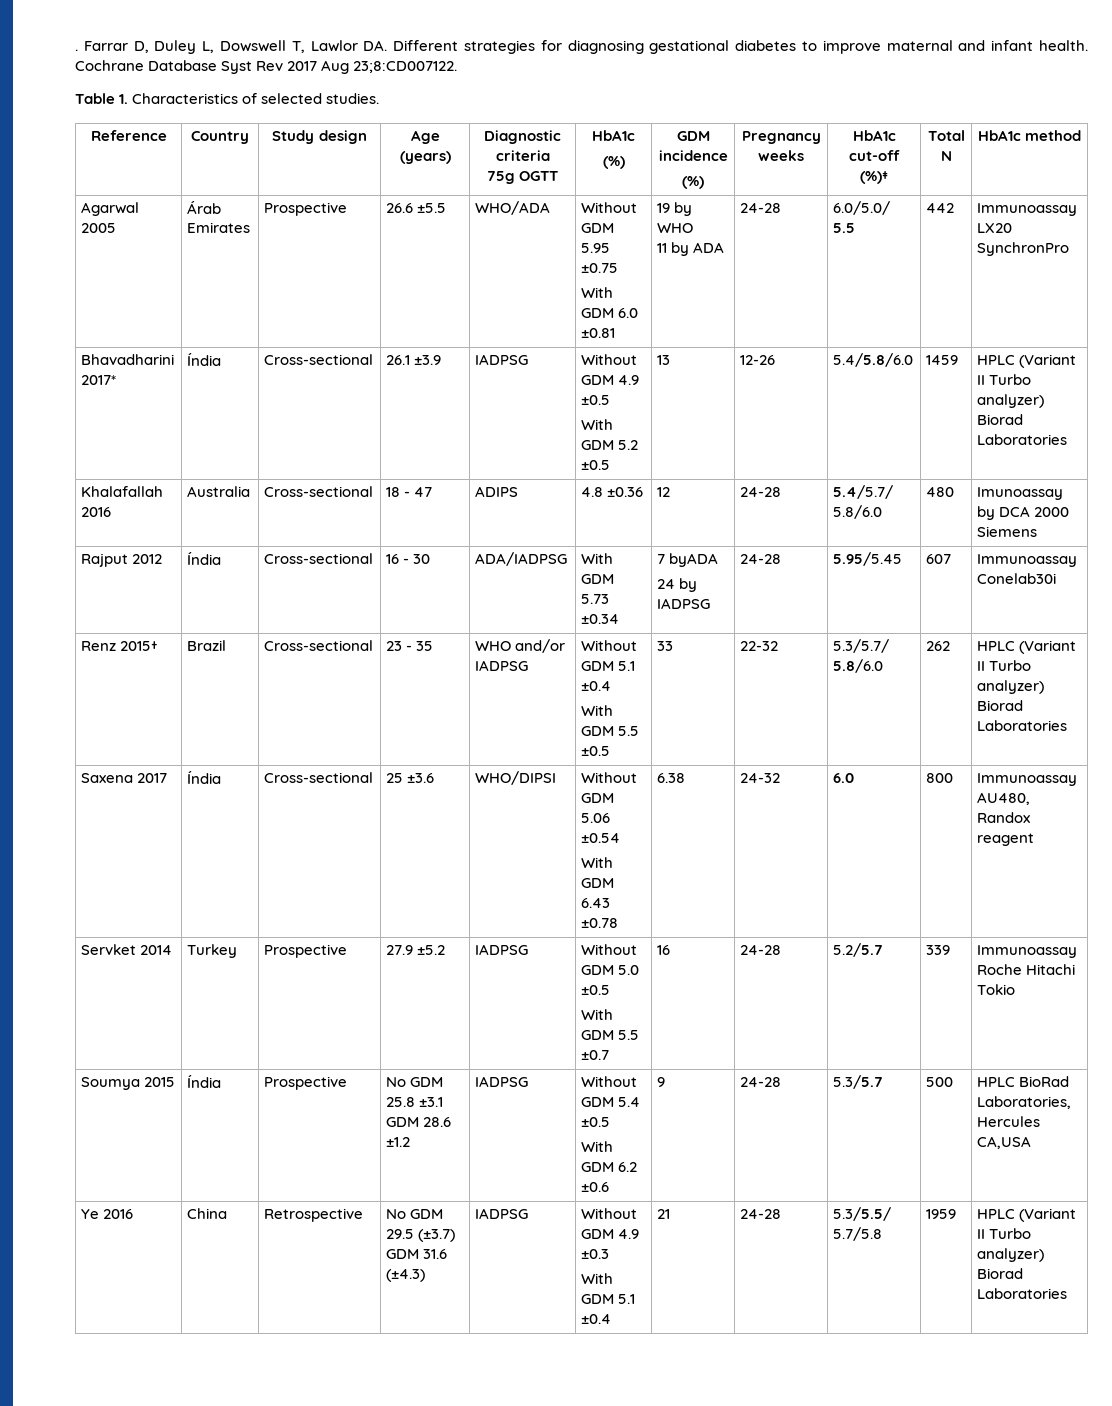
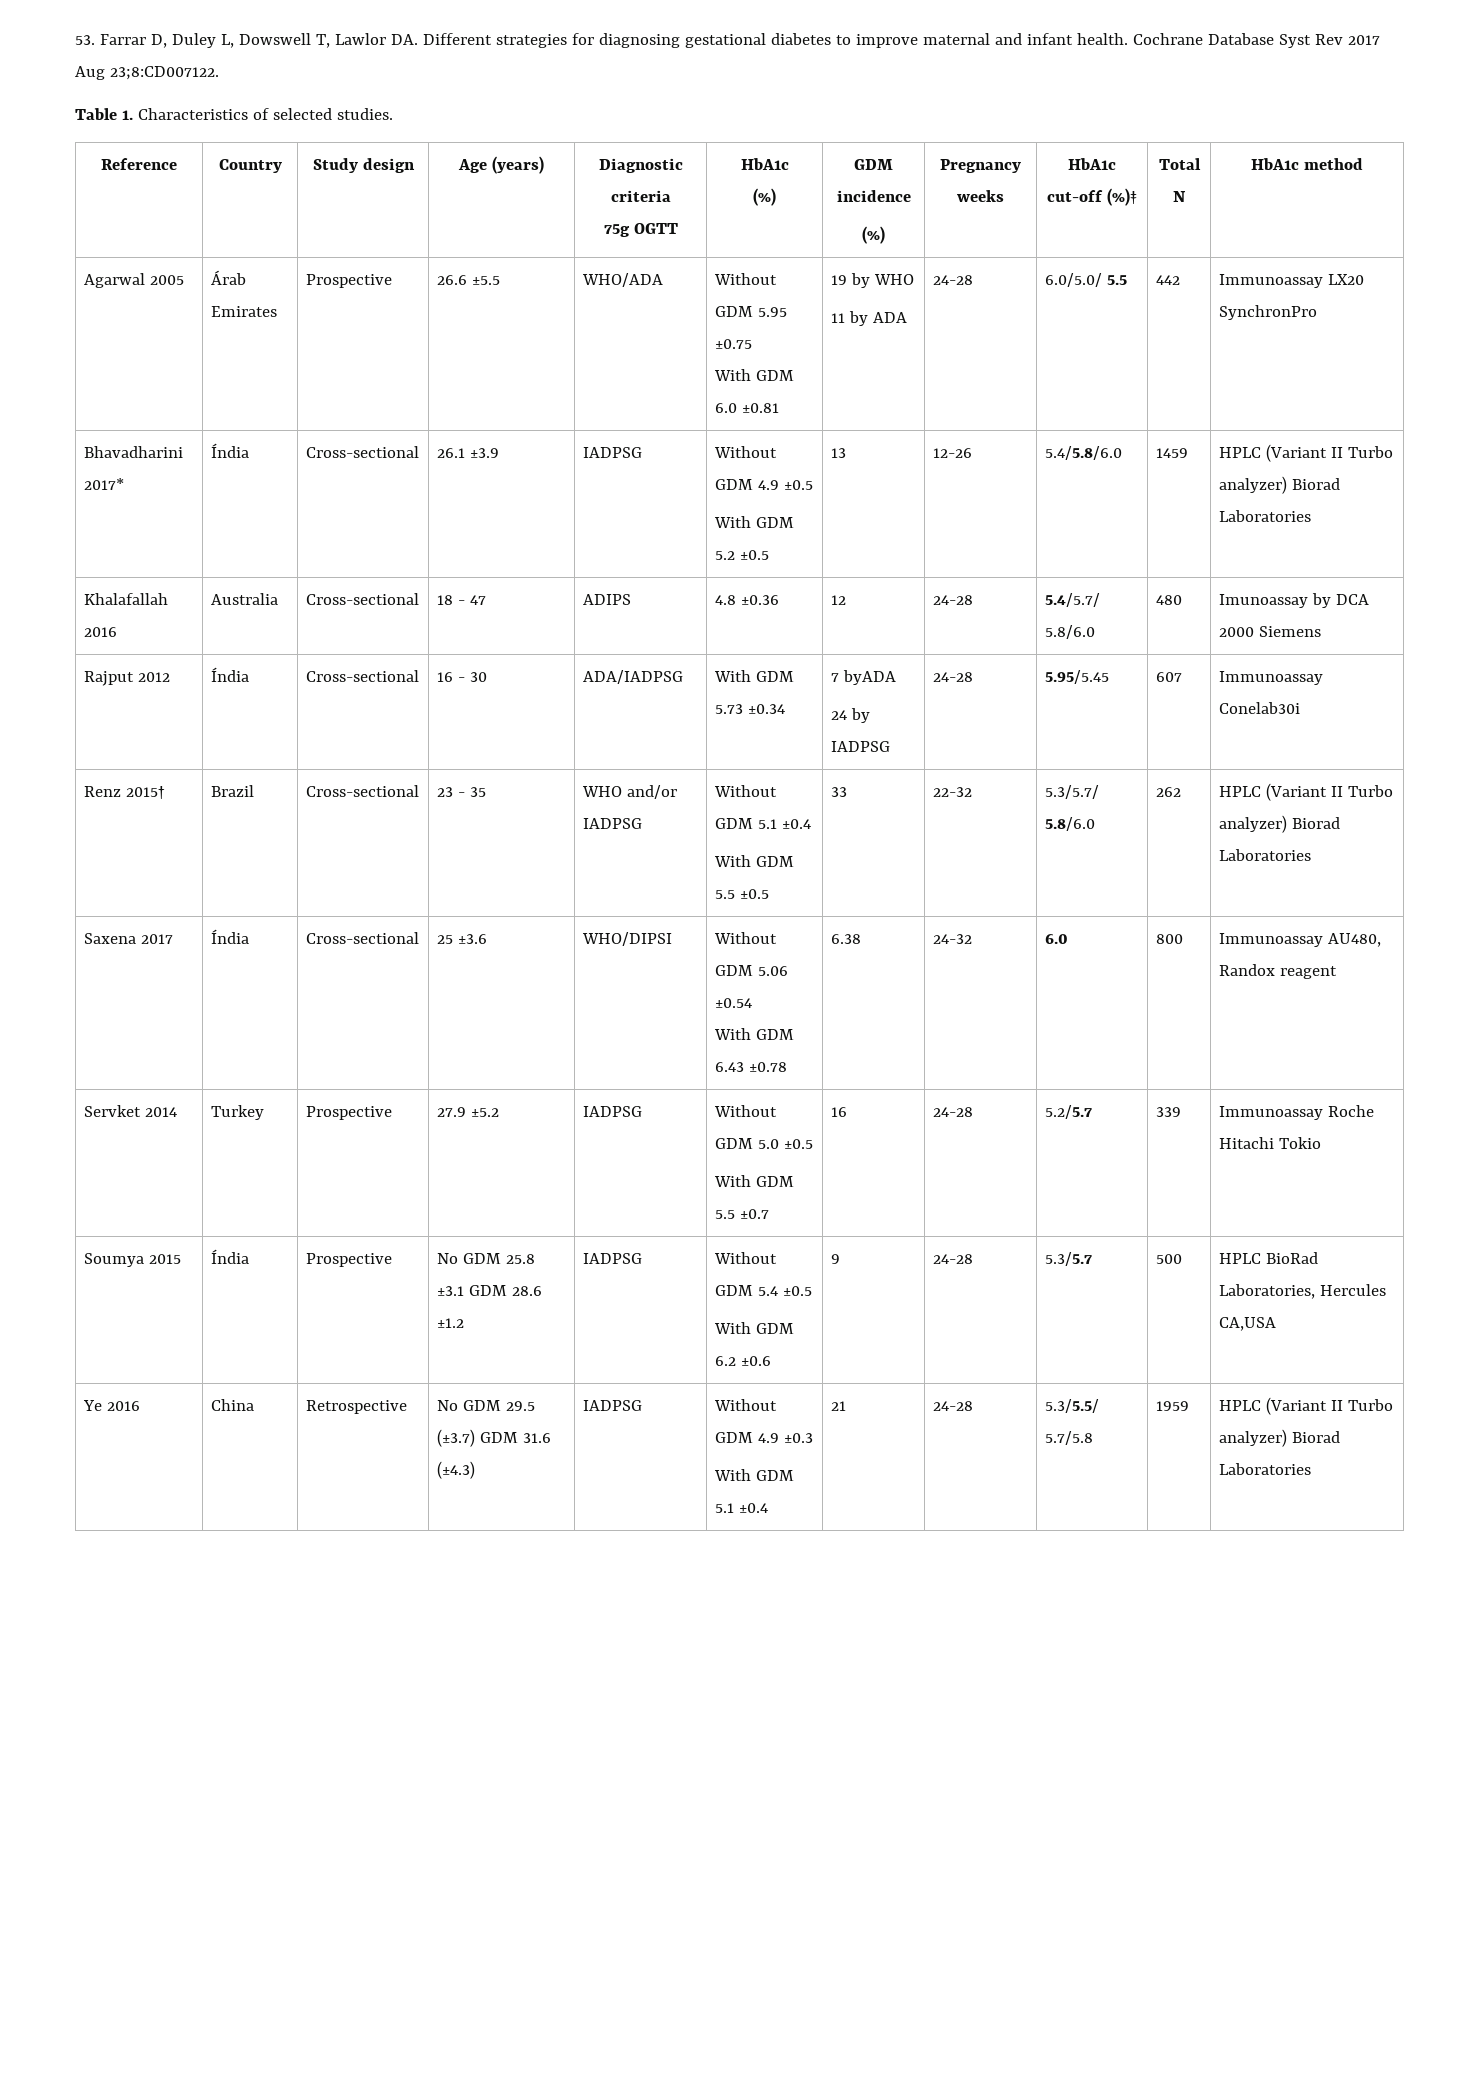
- . Farrar D, Duley L, Dowswell T, Lawlor DA. Different strategies for diagnosing gestational diabetes to improve maternal and infant health.
+ 53. Farrar D, Duley L, Dowswell T, Lawlor DA. Different strategies for diagnosing gestational diabetes to improve maternal and infant health.

